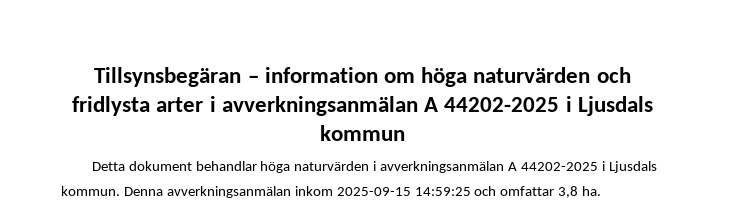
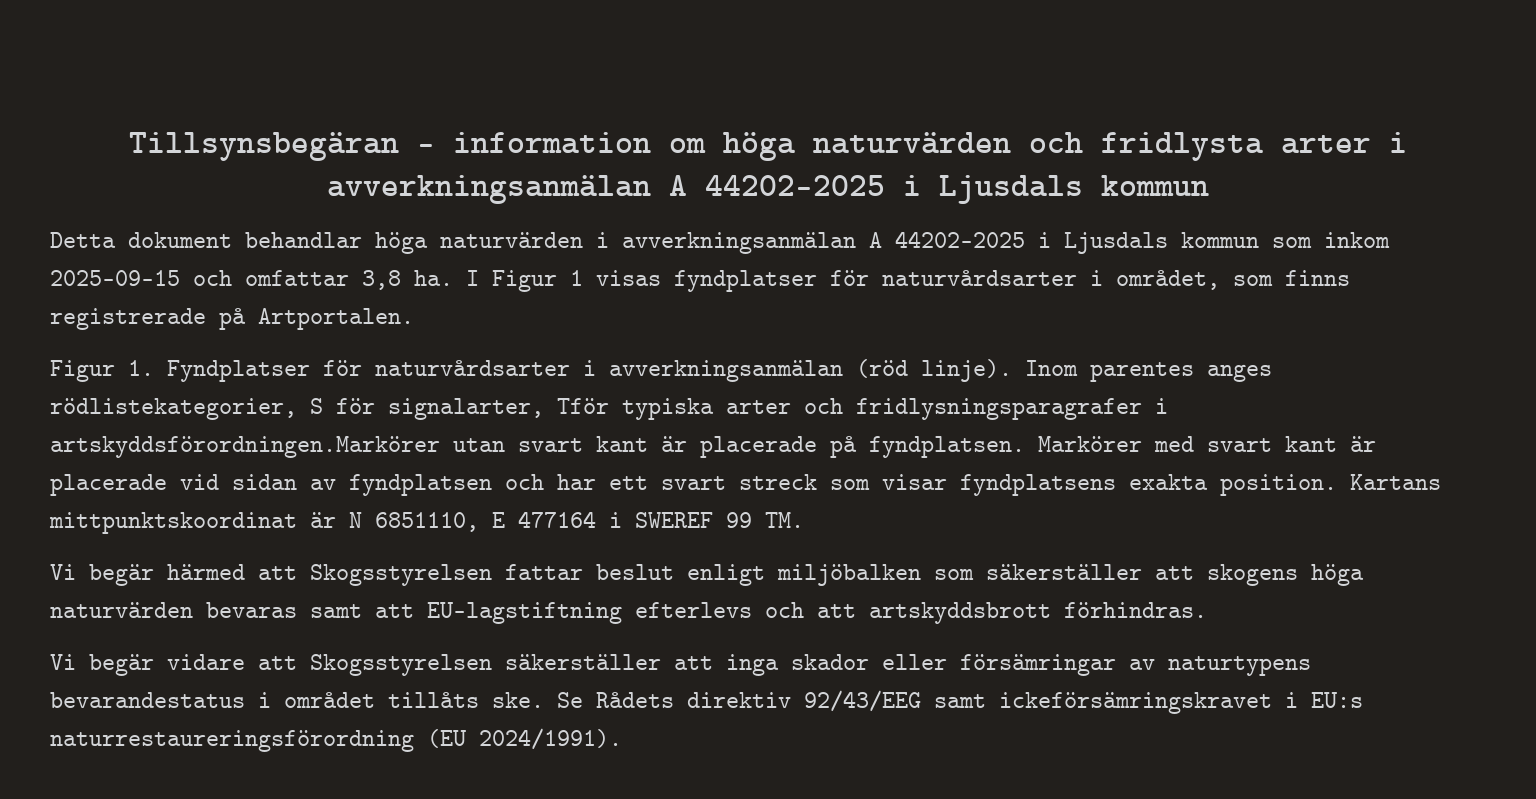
- Detta dokument behandlar höga naturvärden i avverkningsanmälan A 44202-2025 i Ljusdals kommun. Denna avverkningsanmälan inkom 2025-09-15 14:59:25 och omfattar 3,8 ha.
+ Detta dokument behandlar höga naturvärden i avverkningsanmälan A 44202-2025 i Ljusdals kommun som inkom 2025-09-15 och omfattar 3,8 ha.
+ I Figur 1 visas fyndplatser för naturvårdsarter i området, som finns registrerade på Artportalen.
+ Figur 1. Fyndplatser för naturvårdsarter i avverkningsanmälan (röd linje). Inom parentes anges rödlistekategorier, S för signalarter, Tför typiska arter och fridlysningsparagrafer i artskyddsförordningen.Markörer utan svart kant är placerade på fyndplatsen. Markörer med svart kant är placerade vid sidan av fyndplatsen och har ett svart streck som visar fyndplatsens exakta position. Kartans mittpunktskoordinat är N 6851110, E 477164 i SWEREF 99 TM.
+ Vi begär härmed att Skogsstyrelsen fattar beslut enligt miljöbalken som säkerställer att skogens höga naturvärden bevaras samt att EU-lagstiftning efterlevs och att artskyddsbrott förhindras.
+ Vi begär vidare att Skogsstyrelsen säkerställer att inga skador eller försämringar av naturtypens bevarandestatus i området tillåts ske. Se Rådets direktiv 92/43/EEG samt ickeförsämringskravet i EU:s naturrestaureringsförordning (EU 2024/1991).

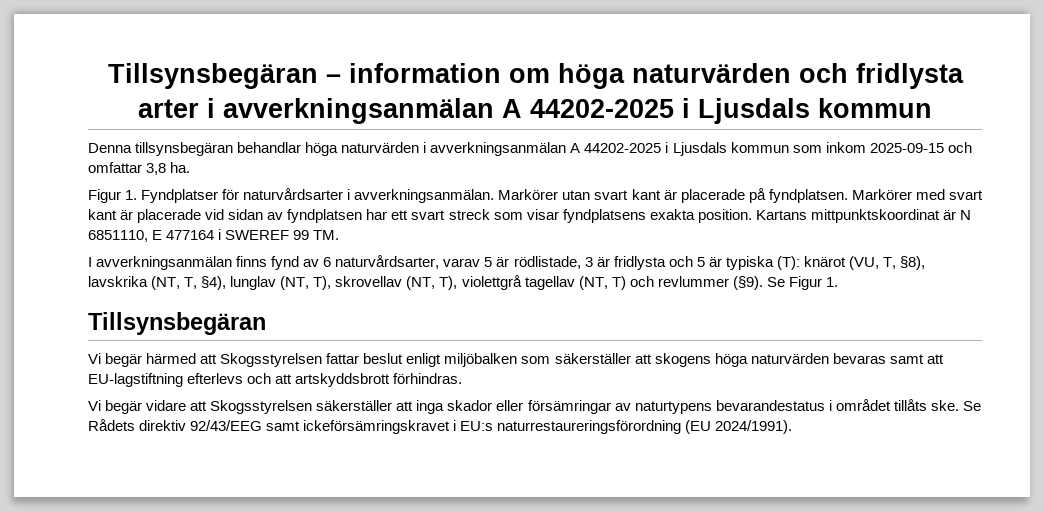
- Detta dokument behandlar höga naturvärden i avverkningsanmälan A 44202-2025 i Ljusdals kommun som inkom 2025-09-15 och omfattar 3,8 ha. I Figur 1 visas fyndplatser för naturvårdsarter i området, som finns registrerade på Artportalen.
+ Denna tillsynsbegäran behandlar höga naturvärden i avverkningsanmälan A 44202-2025 i Ljusdals kommun som inkom 2025-09-15 och omfattar 3,8 ha.
- Figur 1. Fyndplatser för naturvårdsarter i avverkningsanmälan (röd linje). Inom parentes anges rödlistekategorier, S för signalarter, Tför typiska arter och fridlysningsparagrafer i artskyddsförordningen.Markörer utan svart kant är placerade på fyndplatsen.
+ Figur 1. Fyndplatser för naturvårdsarter i avverkningsanmälan. Markörer utan svart kant är placerade på fyndplatsen.
- Markörer med svart kant är placerade vid sidan av fyndplatsen och har ett svart streck som visar fyndplatsens exakta position.
+ Markörer med svart kant är placerade vid sidan av fyndplatsen har ett svart streck som visar fyndplatsens exakta position.
+ I avverkningsanmälan finns fynd av 6 naturvårdsarter, varav 5 är rödlistade, 3 är fridlysta och 5 är typiska (T): knärot (VU, T, §8), lavskrika (NT, T, §4), lunglav (NT, T), skrovellav (NT, T), violettgrå tagellav (NT, T) och revlummer (§9). Se Figur 1.
+ Tillsynsbegäran

